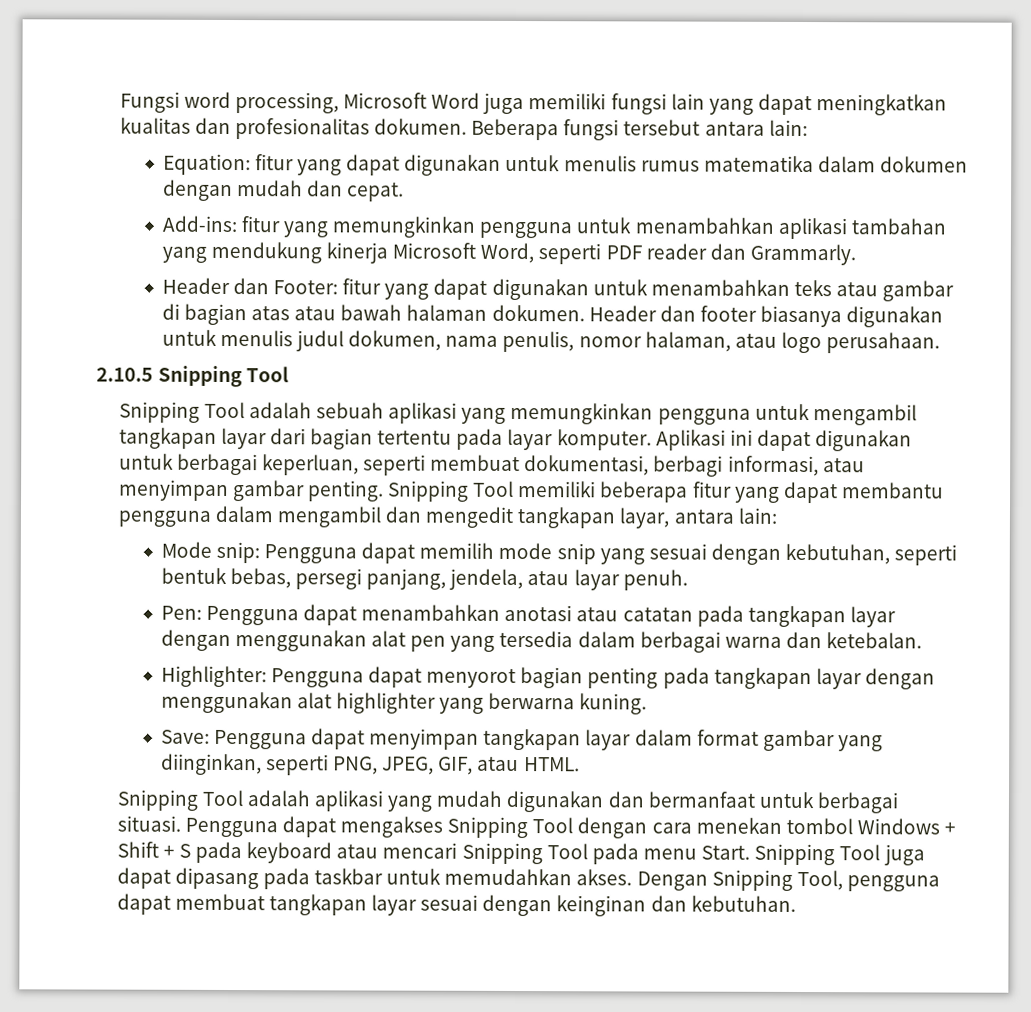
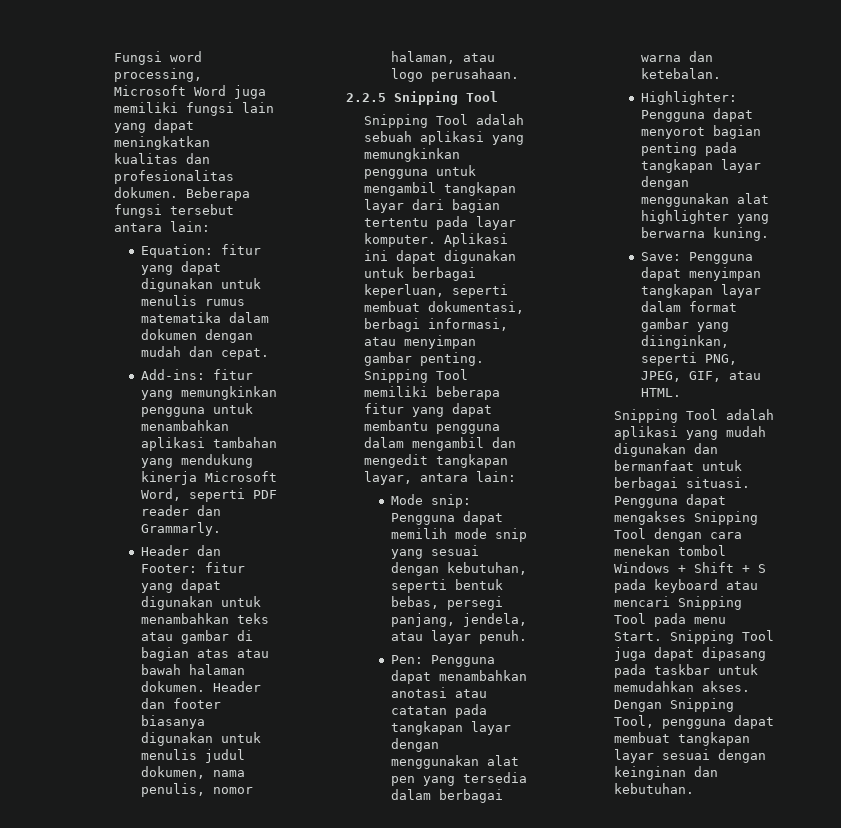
- 2.10.5 Snipping Tool
+ 2.2.5 Snipping Tool

